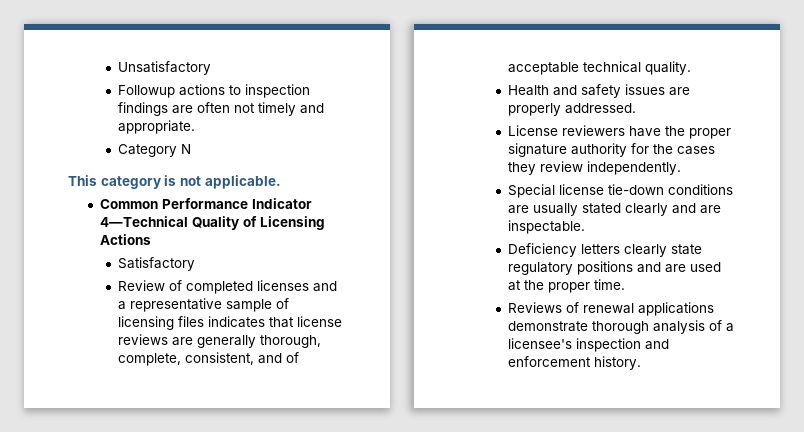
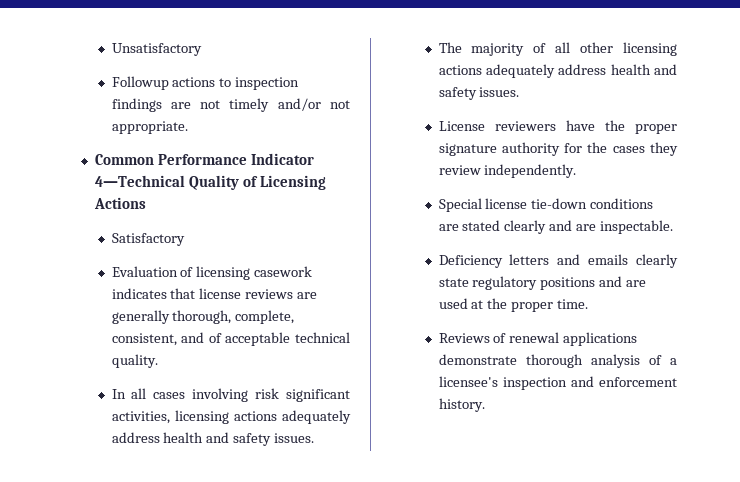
- Followup actions to inspection findings are often not timely and appropriate.
+ Followup actions to inspection findings are not timely and/or not appropriate.
- Category N
- This category is not applicable.
- Review of completed licenses and a representative sample of licensing files indicates that license reviews are generally thorough, complete, consistent, and of acceptable technical quality.
+ Evaluation of licensing casework indicates that license reviews are generally thorough, complete, consistent, and of acceptable technical quality.
- Health and safety issues are properly addressed.
+ In all cases involving risk significant activities, licensing actions adequately address health and safety issues.
+ The majority of all other licensing actions adequately address health and safety issues.
- Special license tie-down conditions are usually stated clearly and are inspectable.
+ Special license tie-down conditions are stated clearly and are inspectable.
- Deficiency letters clearly state regulatory positions and are used at the proper time.
+ Deficiency letters and emails clearly state regulatory positions and are used at the proper time.

